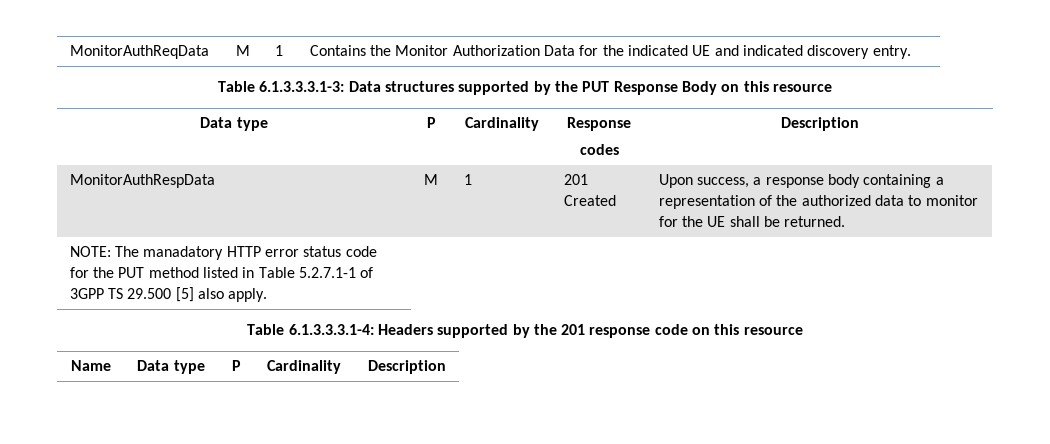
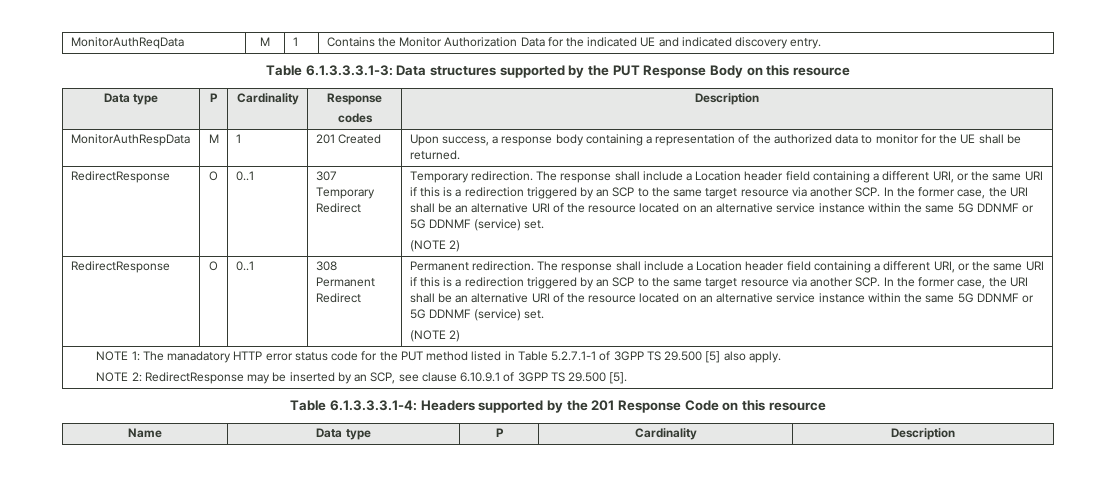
- NOTE: The manadatory HTTP error status code for the PUT method listed in Table 5.2.7.1-1 of 3GPP TS 29.500 [5] also apply.
+ RedirectResponse | O | 0..1 | 307 Temporary Redirect | Temporary redirection. The response shall include a Location header field containing a different URI, or the same URI if this is a redirection triggered by an SCP to the same target resource via another SCP. In the former case, the URI shall be an alternative URI of the resource located on an alternative service instance within the same 5G DDNMF or 5G DDNMF (service) set.
+ (NOTE 2)
+ RedirectResponse | O | 0..1 | 308 Permanent Redirect | Permanent redirection. The response shall include a Location header field containing a different URI, or the same URI if this is a redirection triggered by an SCP to the same target resource via another SCP. In the former case, the URI shall be an alternative URI of the resource located on an alternative service instance within the same 5G DDNMF or 5G DDNMF (service) set.
+ (NOTE 2)
+ NOTE 1: The manadatory HTTP error status code for the PUT method listed in Table 5.2.7.1-1 of 3GPP TS 29.500 [5] also apply.
+ NOTE 2: RedirectResponse may be inserted by an SCP, see clause 6.10.9.1 of 3GPP TS 29.500 [5].
- Table 6.1.3.3.3.1-4: Headers supported by the 201 response code on this resource
+ Table 6.1.3.3.3.1-4: Headers supported by the 201 Response Code on this resource

